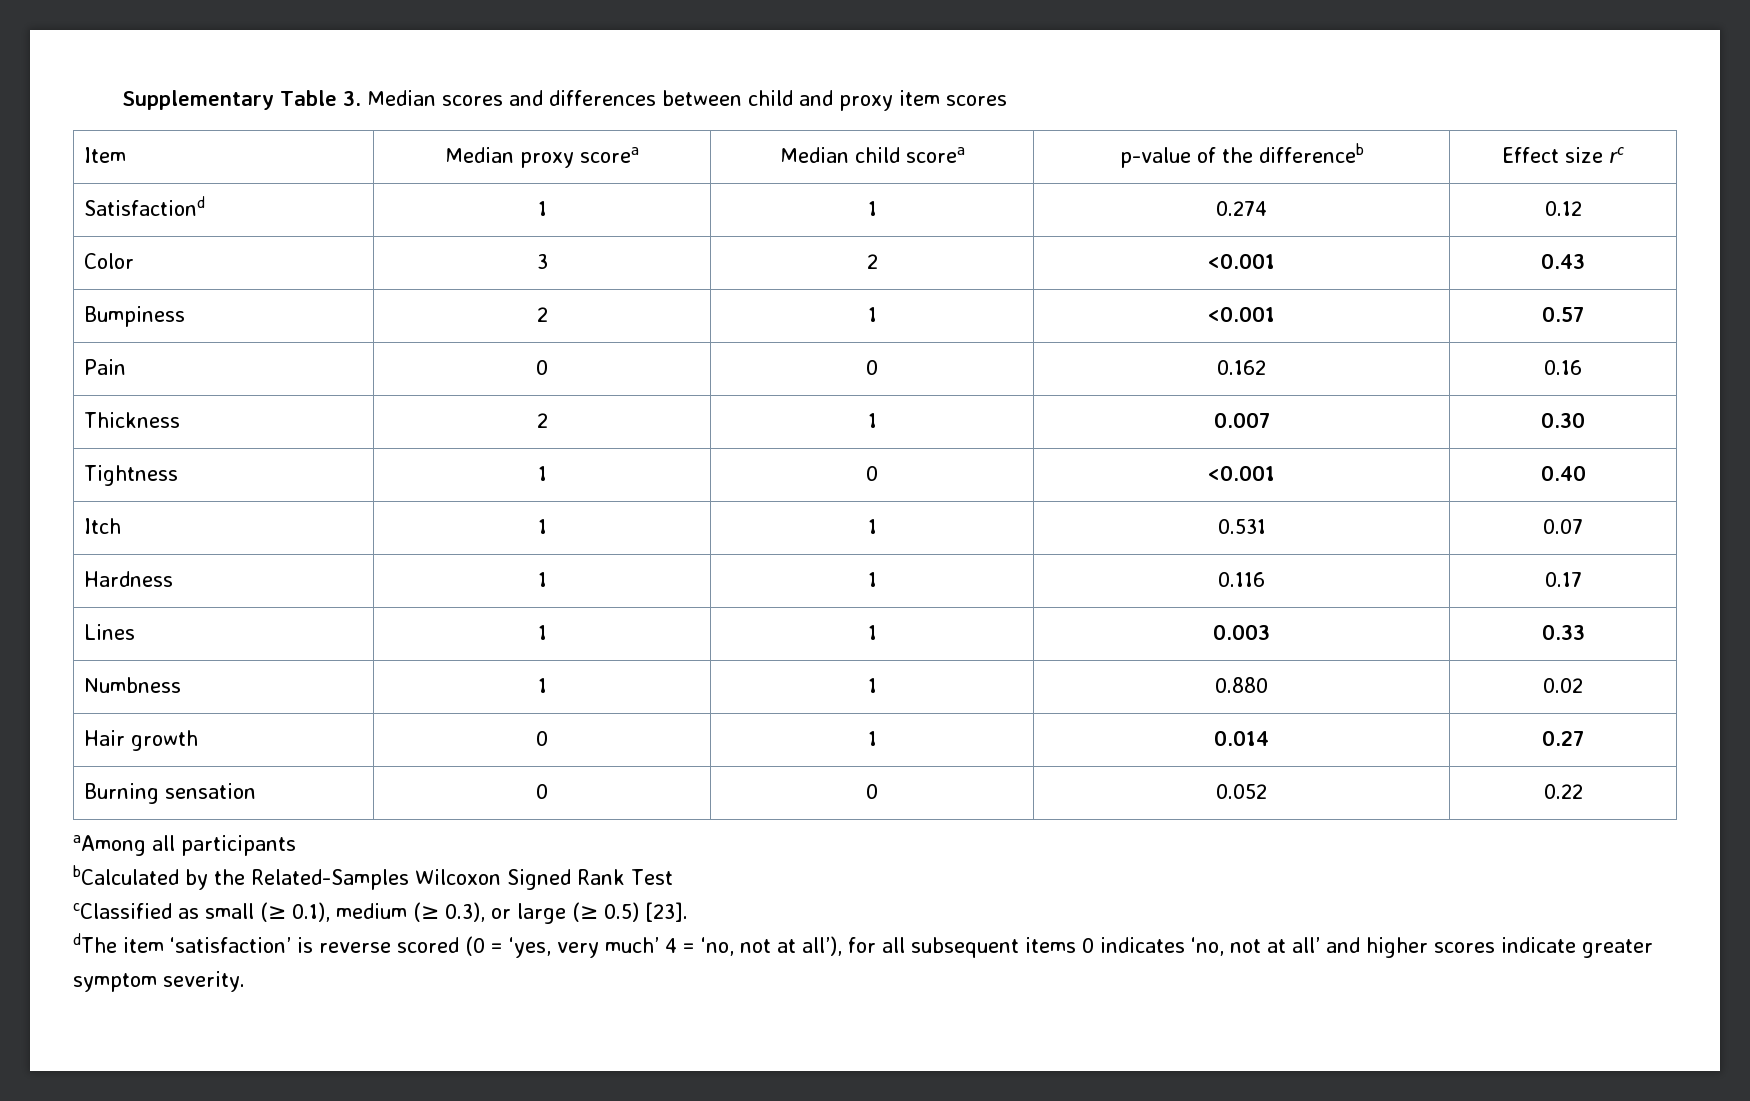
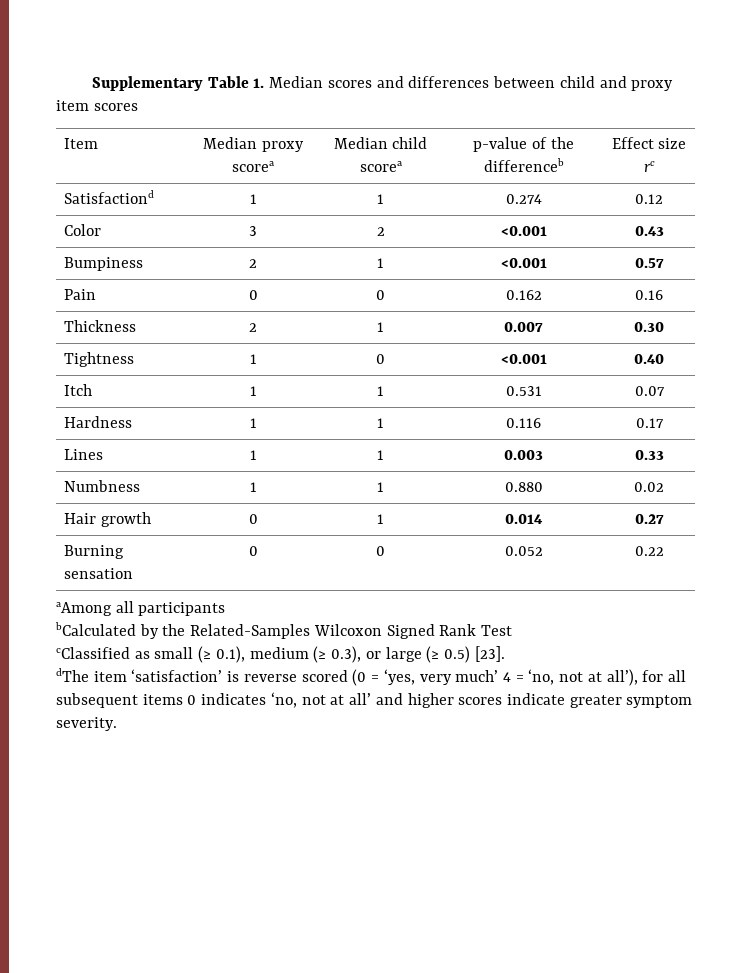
- Supplementary Table 3. Median scores and differences between child and proxy item scores
+ Supplementary Table 1. Median scores and differences between child and proxy item scores

